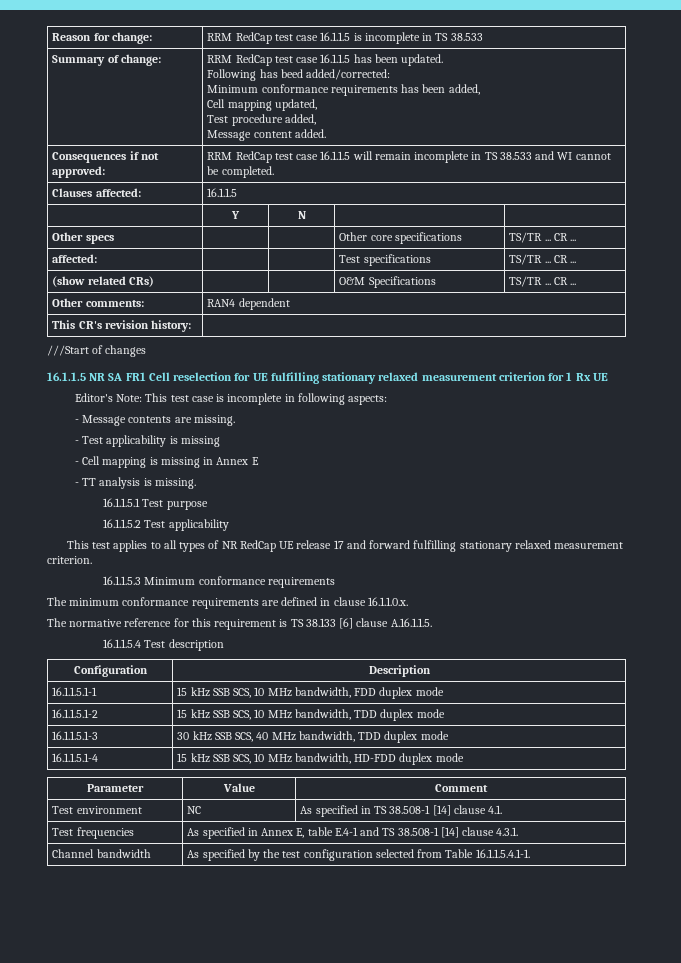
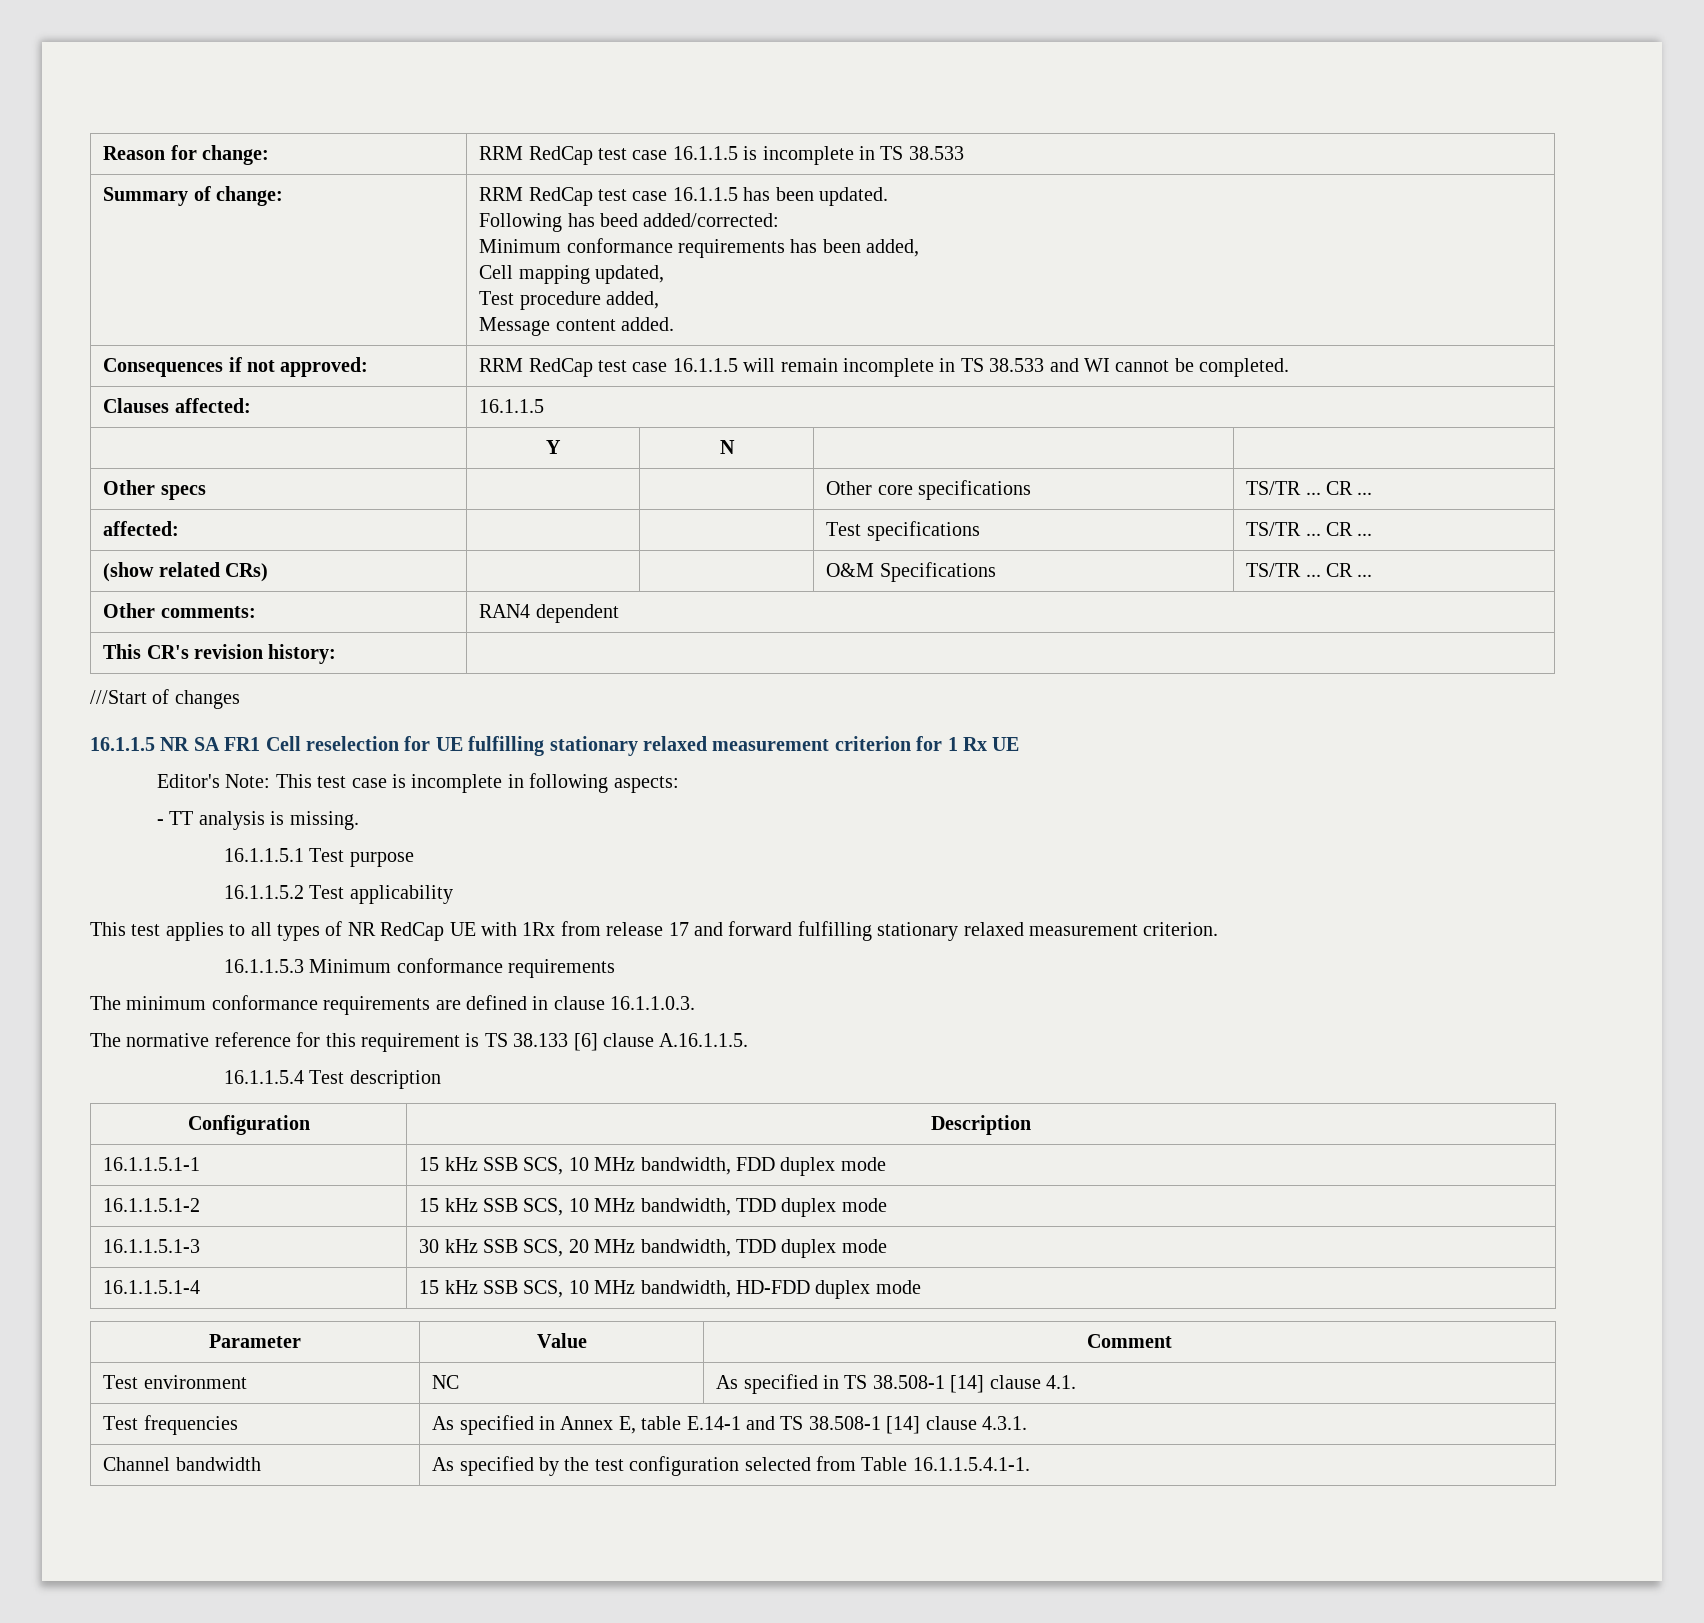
- - Message contents are missing.
- - Test applicability is missing
- - Cell mapping is missing in Annex E
- This test applies to all types of NR RedCap UE release 17 and forward fulfilling stationary relaxed measurement criterion.
+ This test applies to all types of NR RedCap UE with 1Rx from release 17 and forward fulfilling stationary relaxed measurement criterion.
- The minimum conformance requirements are defined in clause 16.1.1.0.x.
+ The minimum conformance requirements are defined in clause 16.1.1.0.3.
- 16.1.1.5.1-3 | 30 kHz SSB SCS, 40 MHz bandwidth, TDD duplex mode
+ 16.1.1.5.1-3 | 30 kHz SSB SCS, 20 MHz bandwidth, TDD duplex mode
- Test frequencies | As specified in Annex E, table E.4-1 and TS 38.508-1 [14] clause 4.3.1.
+ Test frequencies | As specified in Annex E, table E.14-1 and TS 38.508-1 [14] clause 4.3.1.

